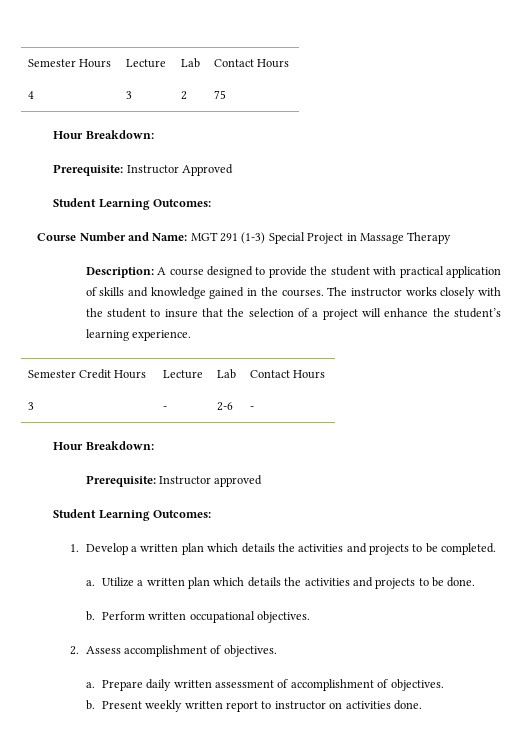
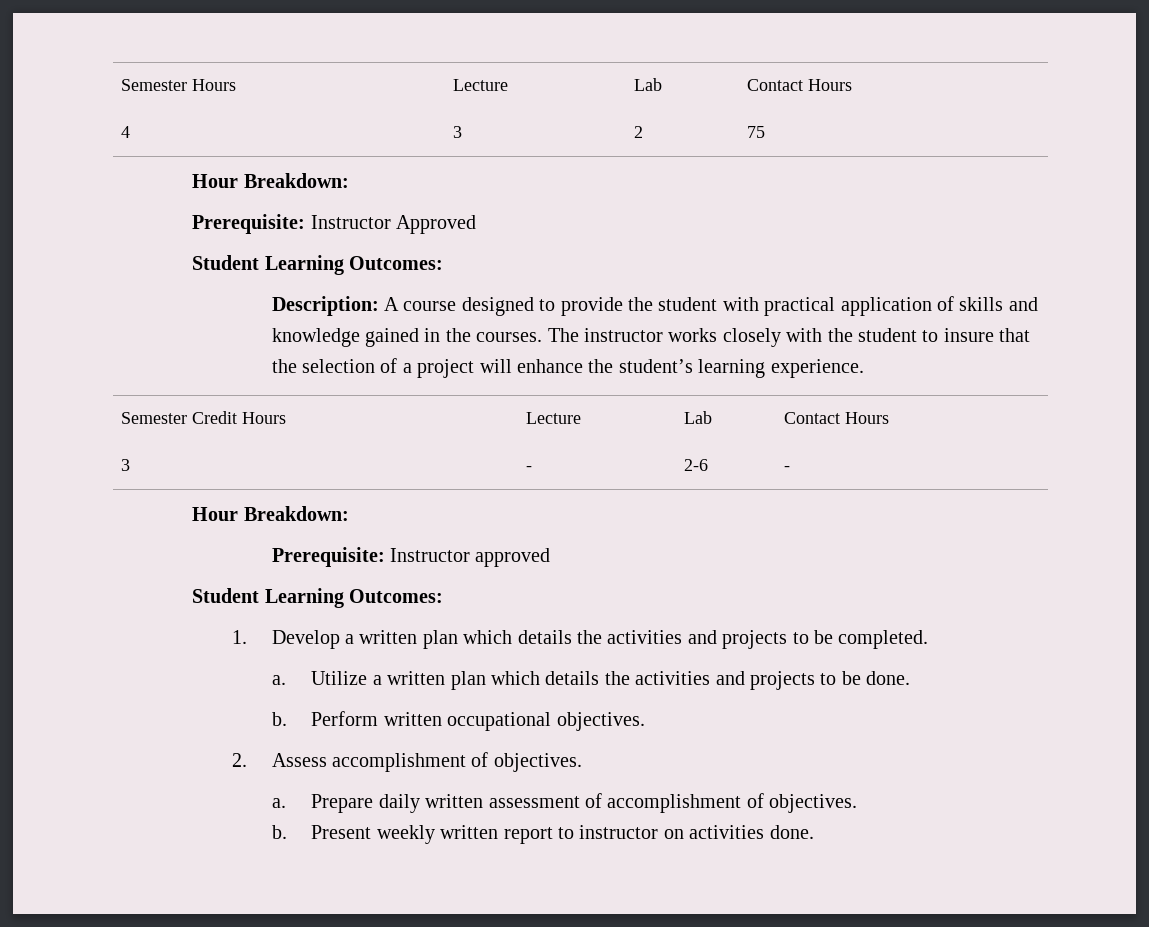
- Course Number and Name: MGT 291 (1-3) Special Project in Massage Therapy

